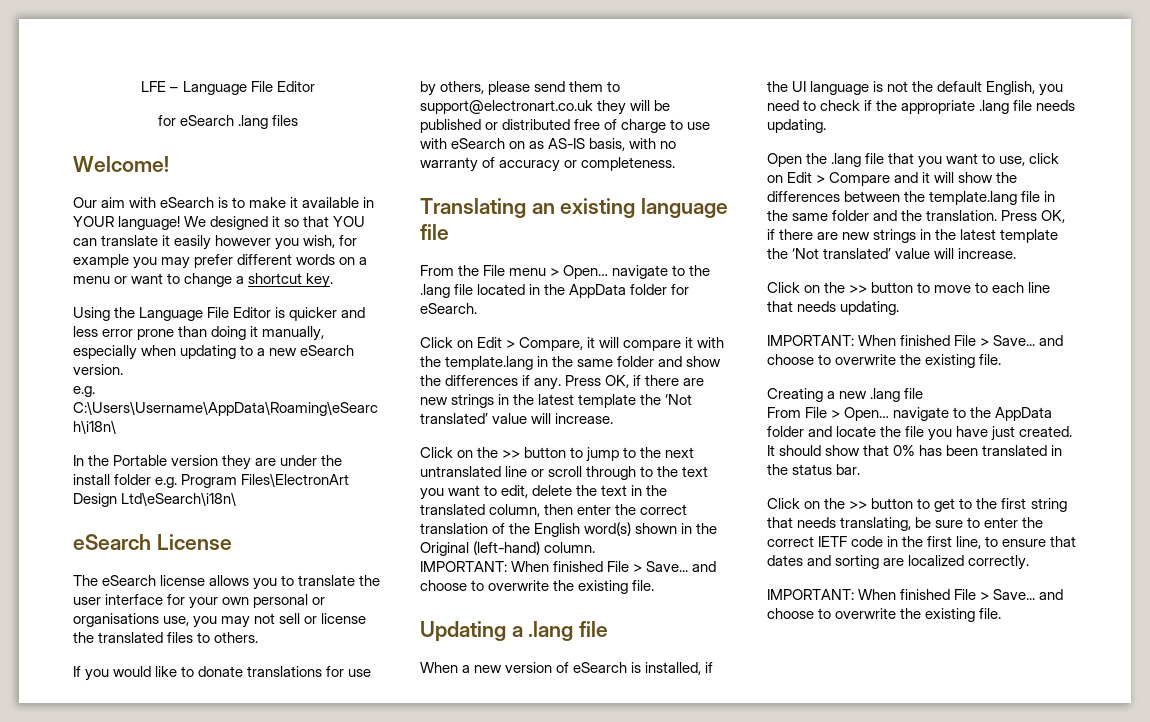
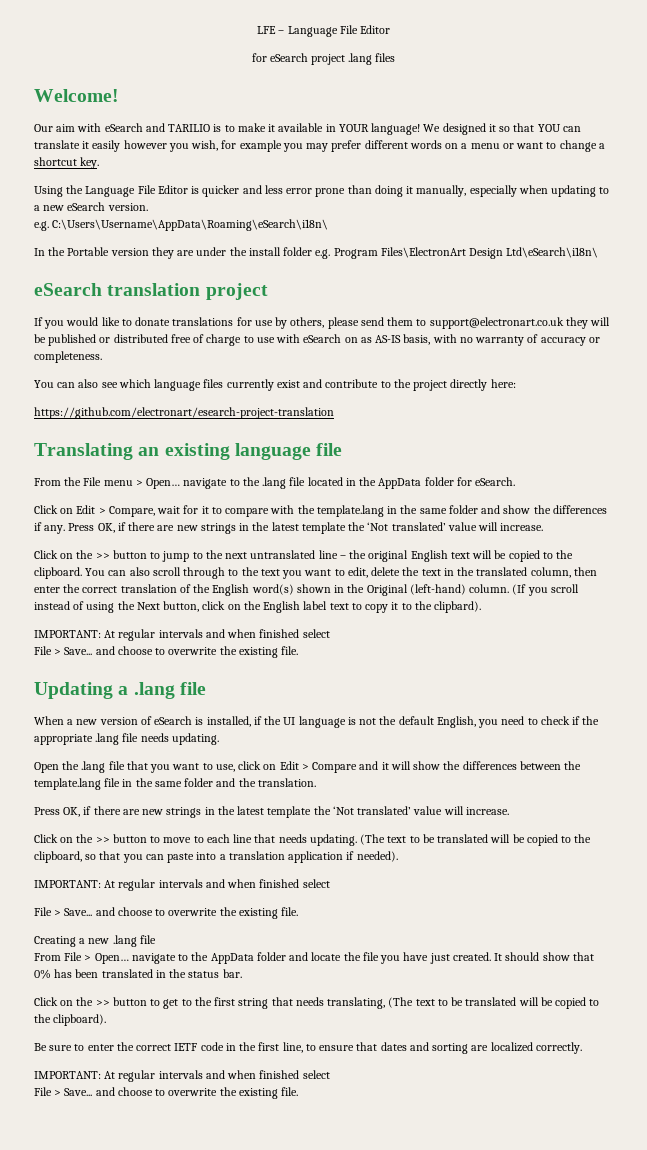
- for eSearch .lang files
+ for eSearch project .lang files
- Our aim with eSearch is to make it available in YOUR language!
+ Our aim with eSearch and TARILIO is to make it available in YOUR language!
- eSearch License
- The eSearch license allows you to translate the user interface for your own personal or organisations use, you may not sell or license the translated files to others.
+ eSearch translation project
+ You can also see which language files currently exist and contribute to the project directly here:
+ https://github.com/electronart/esearch-project-translation
- Click on Edit > Compare, it will compare it with the template.lang in the same folder and show the differences if any.
+ Click on Edit > Compare, wait for it to compare with the template.lang in the same folder and show the differences if any.
- Click on the >> button to jump to the next untranslated line or scroll through to the text you want to edit, delete the text in the translated column, then enter the correct translation of the English word(s) shown in the Original (left-hand) column.
- IMPORTANT: When finished File > Save... and choose to overwrite the existing file.
+ Click on the >> button to jump to the next untranslated line – the original English text will be copied to the clipboard. You can also scroll through to the text you want to edit, delete the text in the translated column, then enter the correct translation of the English word(s) shown in the Original (left-hand) column. (If you scroll instead of using the Next button, click on the English label text to copy it to the clipbard).
+ IMPORTANT: At regular intervals and when finished select
+ File > Save... and choose to overwrite the existing file.
- Open the .lang file that you want to use, click on Edit > Compare and it will show the differences between the template.lang file in the same folder and the translation. Press OK, if there are new strings in the latest template the ‘Not translated’ value will increase.
+ Open the .lang file that you want to use, click on Edit > Compare and it will show the differences between the template.lang file in the same folder and the translation.
+ Press OK, if there are new strings in the latest template the ‘Not translated’ value will increase.
- Click on the >> button to move to each line that needs updating.
- IMPORTANT: When finished File > Save... and choose to overwrite the existing file.
+ Click on the >> button to move to each line that needs updating. (The text to be translated will be copied to the clipboard, so that you can paste into a translation application if needed).
+ IMPORTANT: At regular intervals and when finished select
+ File > Save... and choose to overwrite the existing file.
- Click on the >> button to get to the first string that needs translating, be sure to enter the correct IETF code in the first line, to ensure that dates and sorting are localized correctly.
- IMPORTANT: When finished File > Save... and choose to overwrite the existing file.
+ Click on the >> button to get to the first string that needs translating, (The text to be translated will be copied to the clipboard).
+ Be sure to enter the correct IETF code in the first line, to ensure that dates and sorting are localized correctly.
+ IMPORTANT: At regular intervals and when finished select
+ File > Save... and choose to overwrite the existing file.

